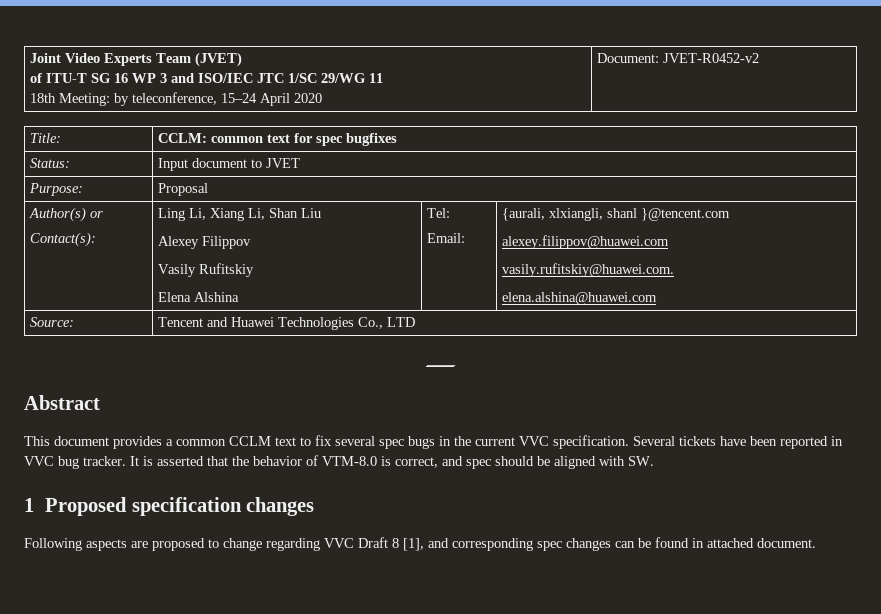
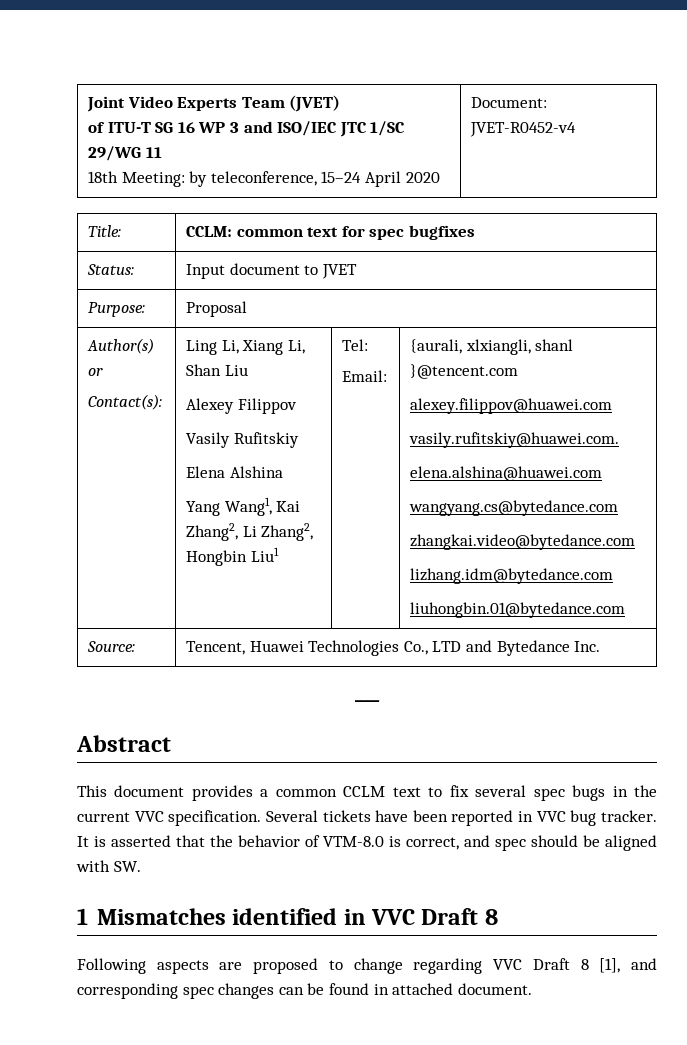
  Joint Video Experts Team (JVET)
  of ITU-T SG 16 WP 3 and ISO/IEC JTC 1/SC 29/WG 11
- 18th Meeting: by teleconference, 15–24 April 2020 | Document: JVET-R0452-v2
+ 18th Meeting: by teleconference, 15–24 April 2020 | Document: JVET-R0452-v4
  Author(s) or
  Contact(s): | Ling Li, Xiang Li, Shan Liu
  Alexey Filippov
  Vasily Rufitskiy
- Elena Alshina | Tel:
+ Elena Alshina
+ Yang Wang1, Kai Zhang2, Li Zhang2, Hongbin Liu1 | Tel:
  Email: | {aurali, xlxiangli, shanl }@tencent.com
  alexey.filippov@huawei.com
  vasily.rufitskiy@huawei.com.
  elena.alshina@huawei.com
+ wangyang.cs@bytedance.com
+ zhangkai.video@bytedance.com
+ lizhang.idm@bytedance.com
+ liuhongbin.01@bytedance.com
- Source: | Tencent and Huawei Technologies Co., LTD
+ Source: | Tencent, Huawei Technologies Co., LTD and Bytedance Inc.
- 1 Proposed specification changes
+ 1 Mismatches identified in VVC Draft 8

